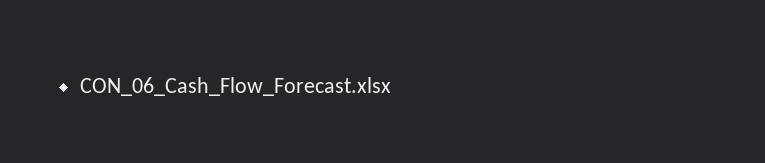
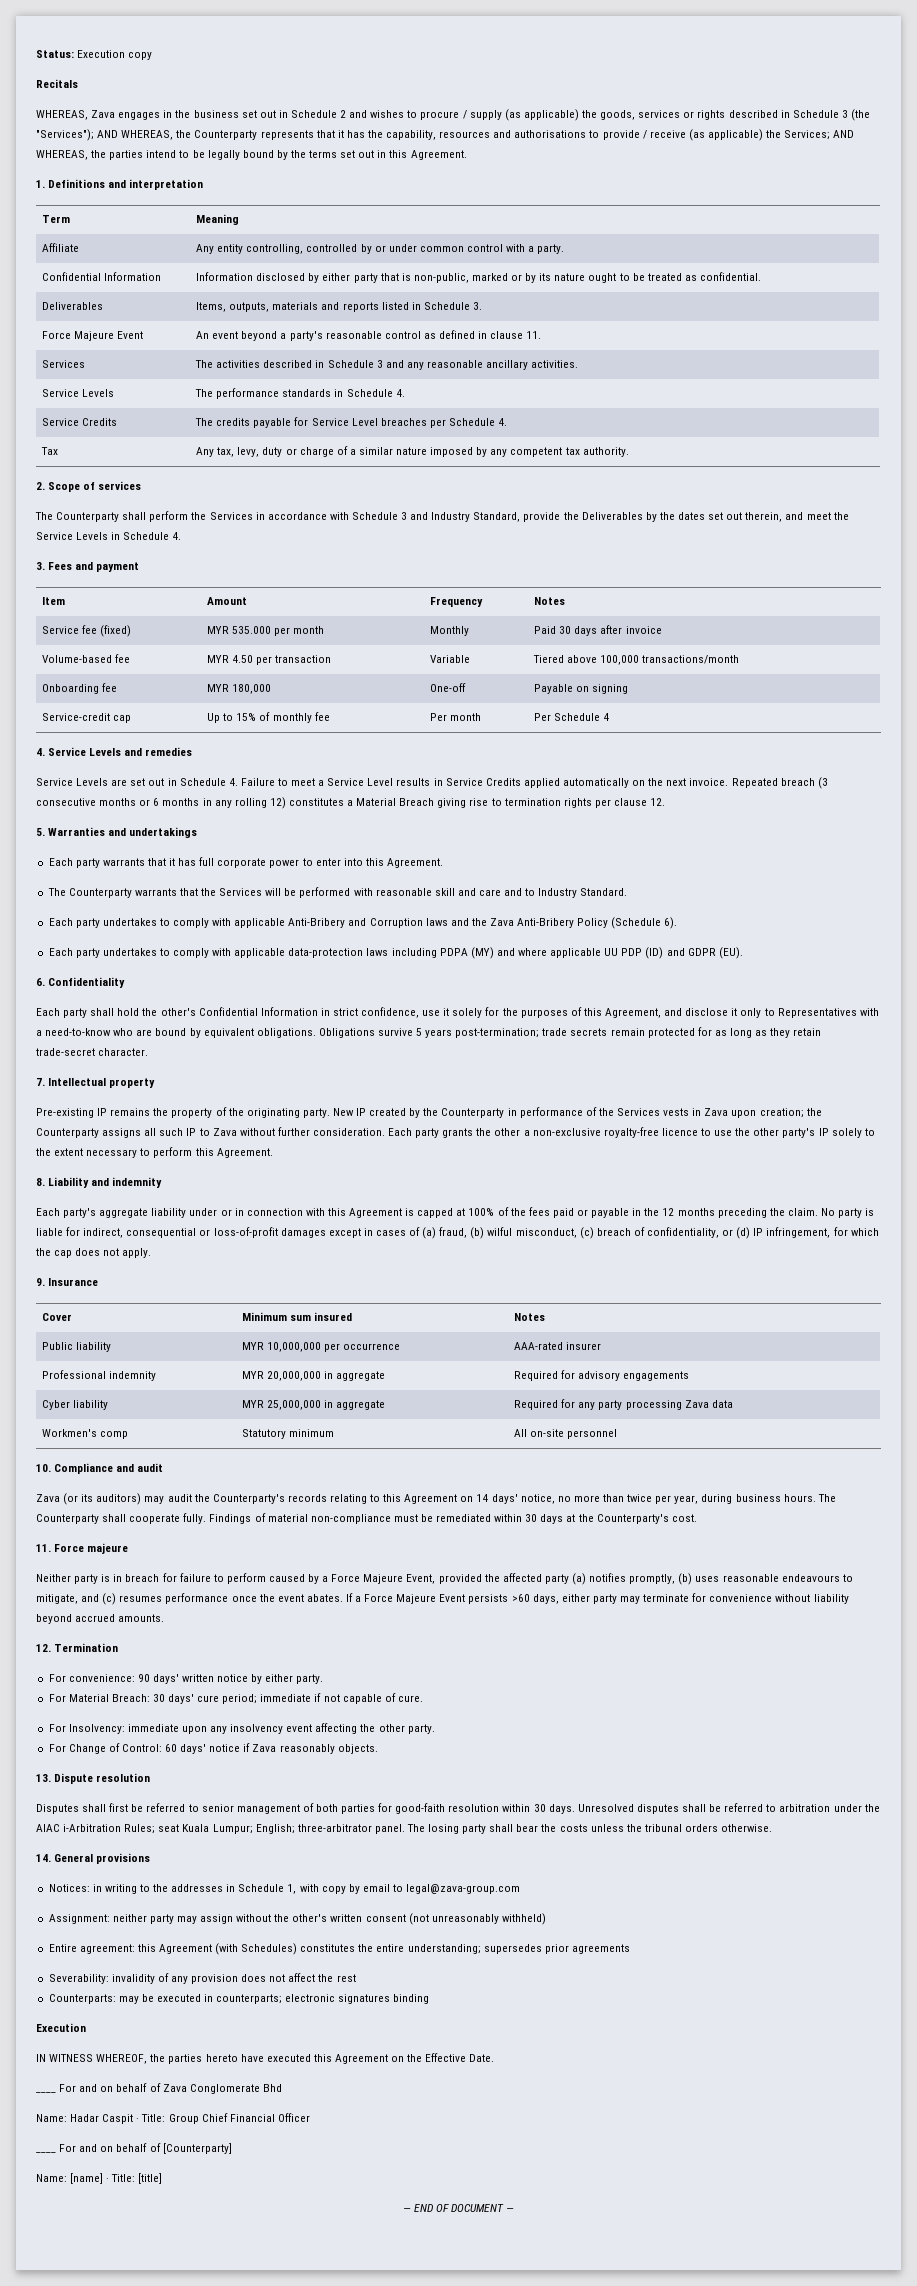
- CON_06_Cash_Flow_Forecast.xlsx
+ Status: Execution copy
+ Recitals
+ WHEREAS, Zava engages in the business set out in Schedule 2 and wishes to procure / supply (as applicable) the goods, services or rights described in Schedule 3 (the "Services"); AND WHEREAS, the Counterparty represents that it has the capability, resources and authorisations to provide / receive (as applicable) the Services; AND WHEREAS, the parties intend to be legally bound by the terms set out in this Agreement.
+ 1. Definitions and interpretation
+ Term | Meaning
+ Affiliate | Any entity controlling, controlled by or under common control with a party.
+ Confidential Information | Information disclosed by either party that is non-public, marked or by its nature ought to be treated as confidential.
+ Deliverables | Items, outputs, materials and reports listed in Schedule 3.
+ Force Majeure Event | An event beyond a party's reasonable control as defined in clause 11.
+ Services | The activities described in Schedule 3 and any reasonable ancillary activities.
+ Service Levels | The performance standards in Schedule 4.
+ Service Credits | The credits payable for Service Level breaches per Schedule 4.
+ Tax | Any tax, levy, duty or charge of a similar nature imposed by any competent tax authority.
+ 2. Scope of services
+ The Counterparty shall perform the Services in accordance with Schedule 3 and Industry Standard, provide the Deliverables by the dates set out therein, and meet the Service Levels in Schedule 4.
+ 3. Fees and payment
+ Item | Amount | Frequency | Notes
+ Service fee (fixed) | MYR 535.000 per month | Monthly | Paid 30 days after invoice
+ Volume-based fee | MYR 4.50 per transaction | Variable | Tiered above 100,000 transactions/month
+ Onboarding fee | MYR 180,000 | One-off | Payable on signing
+ Service-credit cap | Up to 15% of monthly fee | Per month | Per Schedule 4
+ 4. Service Levels and remedies
+ Service Levels are set out in Schedule 4. Failure to meet a Service Level results in Service Credits applied automatically on the next invoice. Repeated breach (3 consecutive months or 6 months in any rolling 12) constitutes a Material Breach giving rise to termination rights per clause 12.
+ 5. Warranties and undertakings
+ Each party warrants that it has full corporate power to enter into this Agreement.
+ The Counterparty warrants that the Services will be performed with reasonable skill and care and to Industry Standard.
+ Each party undertakes to comply with applicable Anti-Bribery and Corruption laws and the Zava Anti-Bribery Policy (Schedule 6).
+ Each party undertakes to comply with applicable data-protection laws including PDPA (MY) and where applicable UU PDP (ID) and GDPR (EU).
+ 6. Confidentiality
+ Each party shall hold the other's Confidential Information in strict confidence, use it solely for the purposes of this Agreement, and disclose it only to Representatives with a need-to-know who are bound by equivalent obligations. Obligations survive 5 years post-termination; trade secrets remain protected for as long as they retain trade-secret character.
+ 7. Intellectual property
+ Pre-existing IP remains the property of the originating party. New IP created by the Counterparty in performance of the Services vests in Zava upon creation; the Counterparty assigns all such IP to Zava without further consideration. Each party grants the other a non-exclusive royalty-free licence to use the other party's IP solely to the extent necessary to perform this Agreement.
+ 8. Liability and indemnity
+ Each party's aggregate liability under or in connection with this Agreement is capped at 100% of the fees paid or payable in the 12 months preceding the claim. No party is liable for indirect, consequential or loss-of-profit damages except in cases of (a) fraud, (b) wilful misconduct, (c) breach of confidentiality, or (d) IP infringement, for which the cap does not apply.
+ 9. Insurance
+ Cover | Minimum sum insured | Notes
+ Public liability | MYR 10,000,000 per occurrence | AAA-rated insurer
+ Professional indemnity | MYR 20,000,000 in aggregate | Required for advisory engagements
+ Cyber liability | MYR 25,000,000 in aggregate | Required for any party processing Zava data
+ Workmen's comp | Statutory minimum | All on-site personnel
+ 10. Compliance and audit
+ Zava (or its auditors) may audit the Counterparty's records relating to this Agreement on 14 days' notice, no more than twice per year, during business hours. The Counterparty shall cooperate fully. Findings of material non-compliance must be remediated within 30 days at the Counterparty's cost.
+ 11. Force majeure
+ Neither party is in breach for failure to perform caused by a Force Majeure Event, provided the affected party (a) notifies promptly, (b) uses reasonable endeavours to mitigate, and (c) resumes performance once the event abates. If a Force Majeure Event persists >60 days, either party may terminate for convenience without liability beyond accrued amounts.
+ 12. Termination
+ For convenience: 90 days' written notice by either party.
+ For Material Breach: 30 days' cure period; immediate if not capable of cure.
+ For Insolvency: immediate upon any insolvency event affecting the other party.
+ For Change of Control: 60 days' notice if Zava reasonably objects.
+ 13. Dispute resolution
+ Disputes shall first be referred to senior management of both parties for good-faith resolution within 30 days. Unresolved disputes shall be referred to arbitration under the AIAC i-Arbitration Rules; seat Kuala Lumpur; English; three-arbitrator panel. The losing party shall bear the costs unless the tribunal orders otherwise.
+ 14. General provisions
+ Notices: in writing to the addresses in Schedule 1, with copy by email to legal@zava-group.com
+ Assignment: neither party may assign without the other's written consent (not unreasonably withheld)
+ Entire agreement: this Agreement (with Schedules) constitutes the entire understanding; supersedes prior agreements
+ Severability: invalidity of any provision does not affect the rest
+ Counterparts: may be executed in counterparts; electronic signatures binding
+ Execution
+ IN WITNESS WHEREOF, the parties hereto have executed this Agreement on the Effective Date.
+ ____ For and on behalf of Zava Conglomerate Bhd
+ Name: Hadar Caspit · Title: Group Chief Financial Officer
+ ____ For and on behalf of [Counterparty]
+ Name: [name] · Title: [title]
+ — END OF DOCUMENT —

